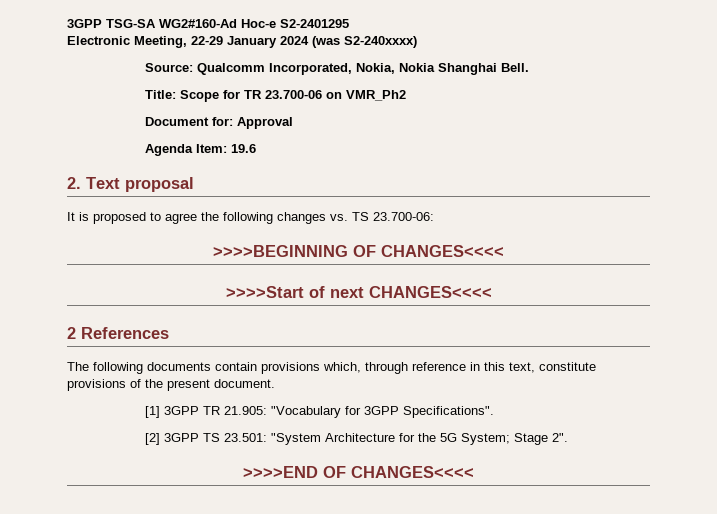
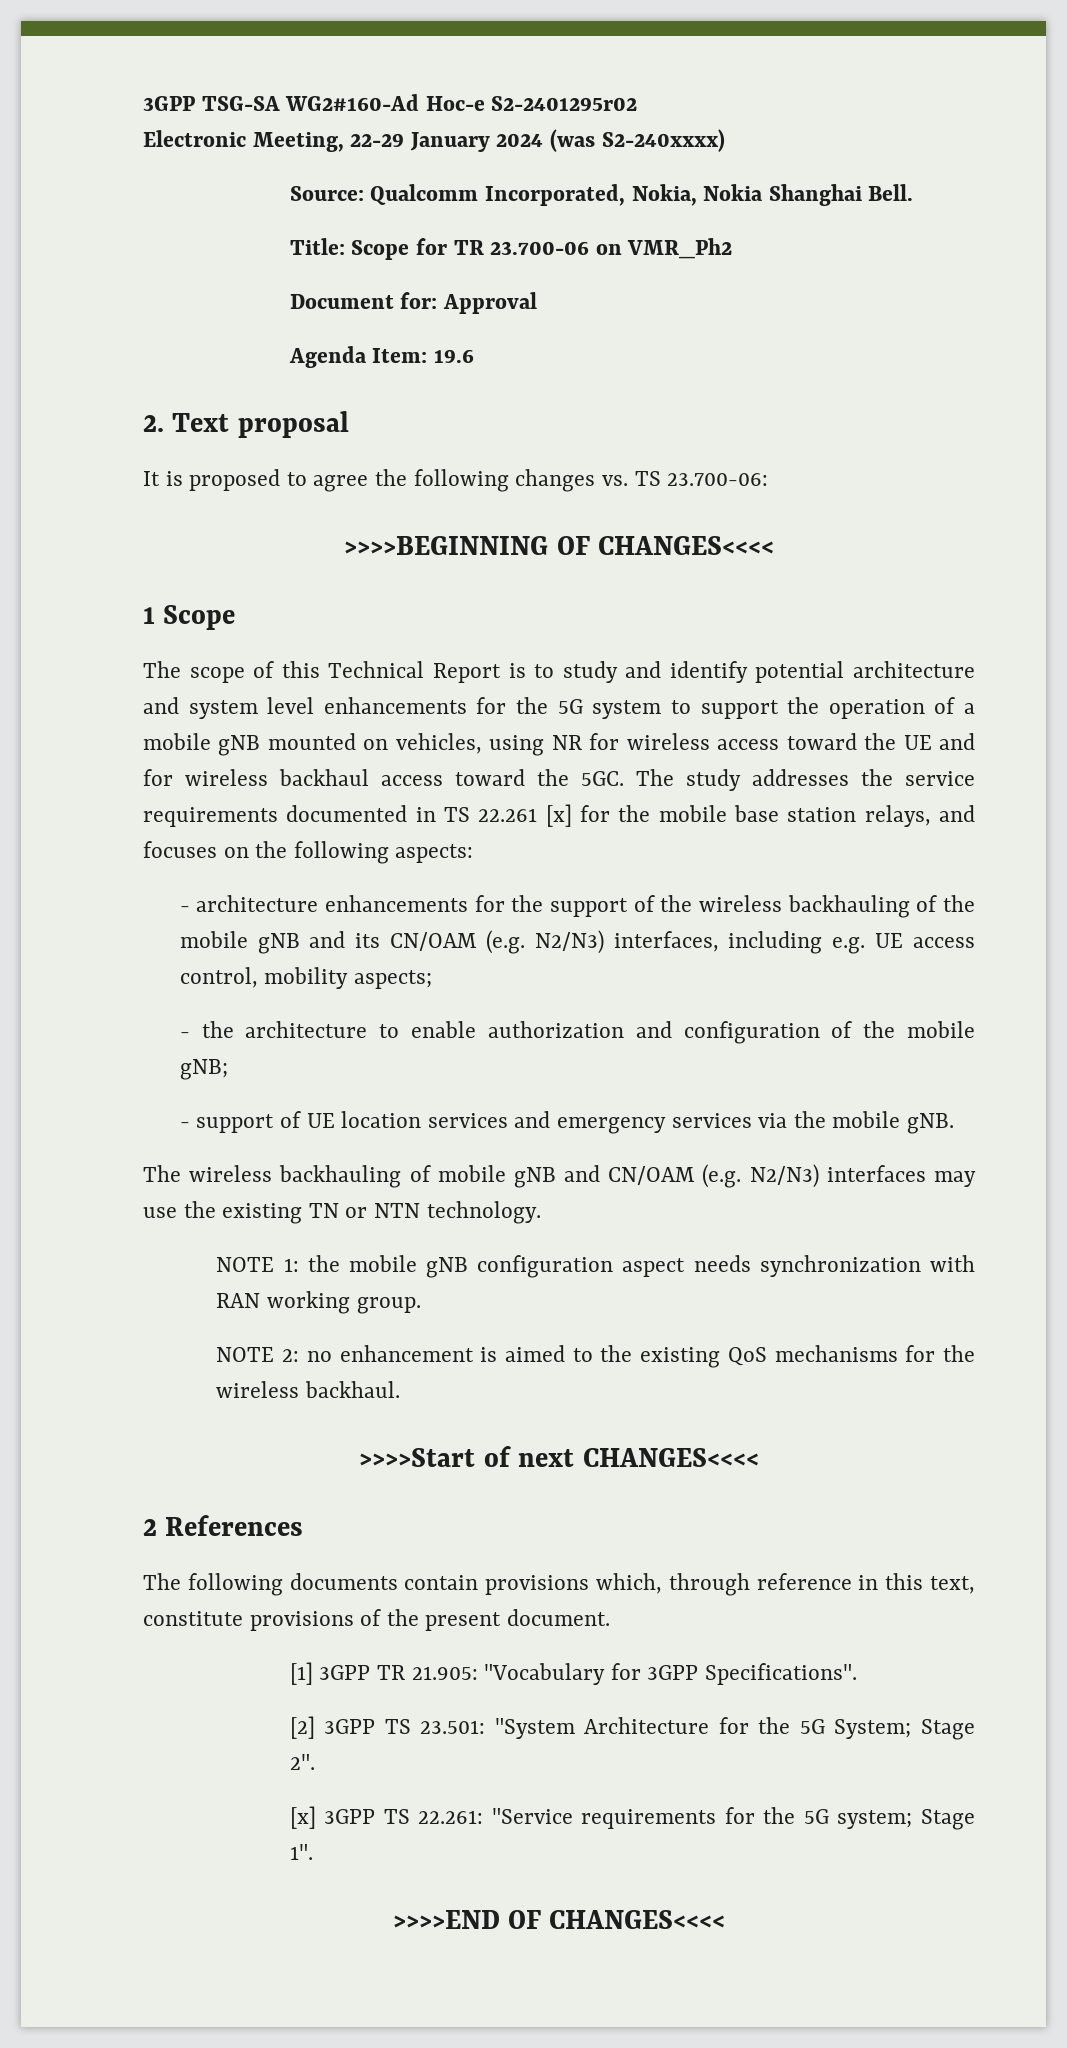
- 3GPP TSG-SA WG2#160-Ad Hoc-e S2-2401295
+ 3GPP TSG-SA WG2#160-Ad Hoc-e S2-2401295r02
+ 1 Scope
+ The scope of this Technical Report is to study and identify potential architecture and system level enhancements for the 5G system to support the operation of a mobile gNB mounted on vehicles, using NR for wireless access toward the UE and for wireless backhaul access toward the 5GC. The study addresses the service requirements documented in TS 22.261 [x] for the mobile base station relays, and focuses on the following aspects:
+ - architecture enhancements for the support of the wireless backhauling of the mobile gNB and its CN/OAM (e.g. N2/N3) interfaces, including e.g. UE access control, mobility aspects;
+ - the architecture to enable authorization and configuration of the mobile gNB;
+ - support of UE location services and emergency services via the mobile gNB.
+ The wireless backhauling of mobile gNB and CN/OAM (e.g. N2/N3) interfaces may use the existing TN or NTN technology.
+ NOTE 1: the mobile gNB configuration aspect needs synchronization with RAN working group.
+ NOTE 2: no enhancement is aimed to the existing QoS mechanisms for the wireless backhaul.
+ [x] 3GPP TS 22.261: "Service requirements for the 5G system; Stage 1".

